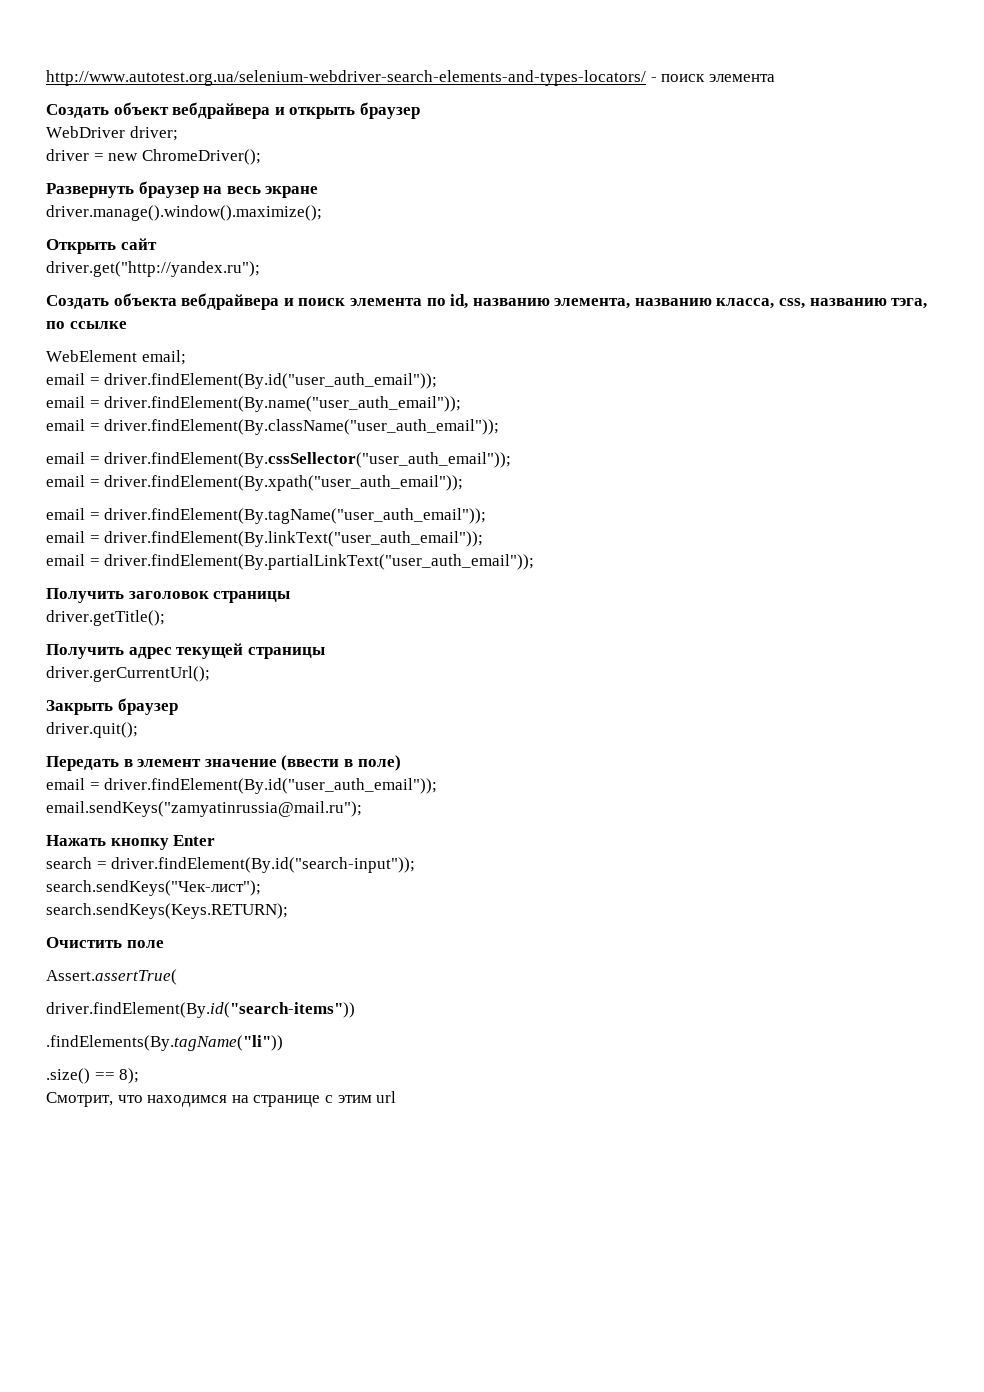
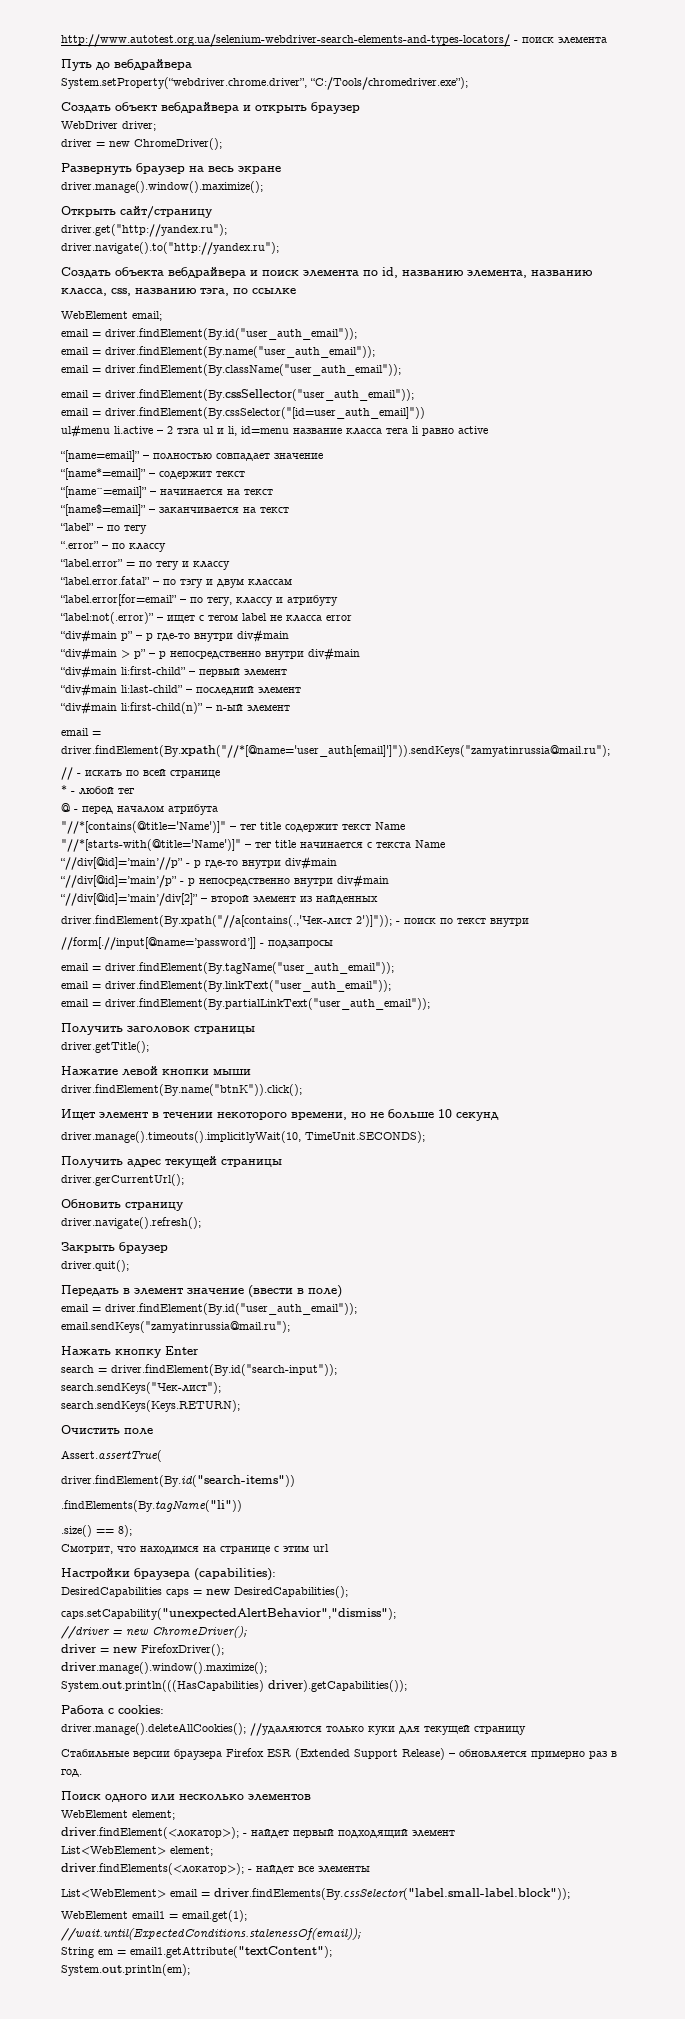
+ Путь до вебдрайвера
+ System.setProperty(“webdriver.chrome.driver”, “C:/Tools/chromedriver.exe”);
- Открыть сайт
+ Открыть сайт/страницу
+ driver.navigate().to("http://yandex.ru");
- email = driver.findElement(By.xpath("user_auth_email"));
+ email = driver.findElement(By.cssSelector("[id=user_auth_email]"))
+ ul#menu li.active – 2 тэга ul и li, id=menu название класса тега li равно active
+ “[name=email]” – полностью совпадает значение
+ “[name*=email]” – содержит текст
+ “[name^=email]” – начинается на текст
+ “[name$=email]” – заканчивается на текст
+ “label” – по тегу
+ “.error” – по классу
+ “label.error” = по тегу и классу
+ “label.error.fatal” – по тэгу и двум классам
+ “label.error[for=email” – по тегу, классу и атрибуту
+ “label:not(.error)” – ищет с тегом label не класса error
+ “div#main p” – p где-то внутри div#main
+ “div#main > p” – p непосредственно внутри div#main
+ “div#main li:first-child” – первый элемент
+ “div#main li:last-child” – последний элемент
+ “div#main li:first-child(n)” – n-ый элемент
+ email = driver.findElement(By.xpath("//*[@name='user_auth[email]']")).sendKeys("zamyatinrussia@mail.ru");
+ // - искать по всей странице
+ * - любой тег
+ @ - перед началом атрибута
+ "//*[contains(@title='Name')]" – тег title содержит текст Name
+ "//*[starts-with(@title='Name')]" – тег title начинается с текста Name
+ “//div[@id]=’main’//p” - p где-то внутри div#main
+ “//div[@id]=’main’/p” - p непосредственно внутри div#main
+ “//div[@id]=’main’/div[2]” – второй элемент из найденных
+ driver.findElement(By.xpath("//a[contains(.,'Чек-лист 2')]")); - поиск по текст внутри
+ //form[.//input[@name=’password’]] - подзапросы
+ Нажатие левой кнопки мыши
+ driver.findElement(By.name("btnK")).click();
+ Ищет элемент в течении некоторого времени, но не больше 10 секунд
+ driver.manage().timeouts().implicitlyWait(10, TimeUnit.SECONDS);
+ Обновить страницу
+ driver.navigate().refresh();
+ Настройки браузера (capabilities):
+ DesiredCapabilities caps = new DesiredCapabilities();
+ caps.setCapability("unexpectedAlertBehavior","dismiss");
+ //driver = new ChromeDriver();
+ driver = new FirefoxDriver();
+ driver.manage().window().maximize();
+ System.out.println(((HasCapabilities) driver).getCapabilities());
+ Работа с cookies:
+ driver.manage().deleteAllCookies(); //удаляются только куки для текущей страницу
+ Стабильные версии браузера Firefox ESR (Extended Support Release) – обновляется примерно раз в год.
+ Поиск одного или несколько элементов
+ WebElement element;
+ driver.findElement(<локатор>); - найдет первый подходящий элемент
+ List<WebElement> element;
+ driver.findElements(<локатор>); - найдет все элементы
+ List<WebElement> email = driver.findElements(By.cssSelector("label.small-label.block"));
+ WebElement email1 = email.get(1);
+ //wait.until(ExpectedConditions.stalenessOf(email));
+ String em = email1.getAttribute("textContent");
+ System.out.println(em);

